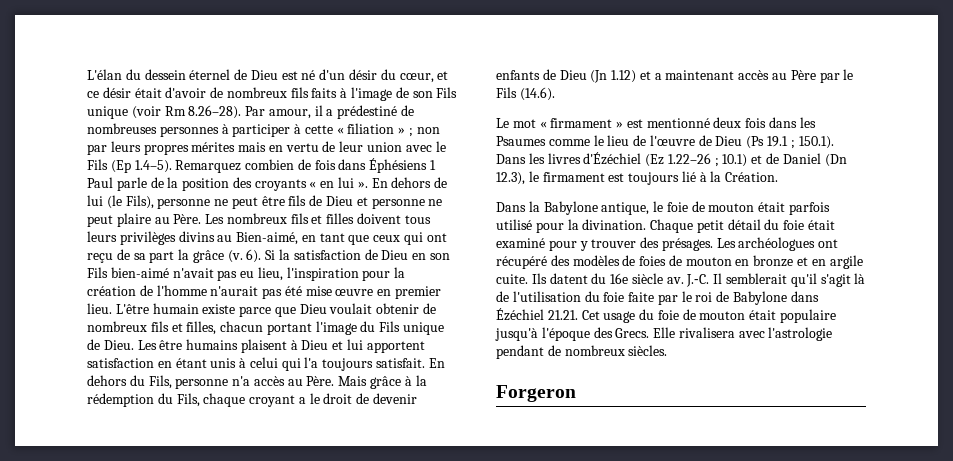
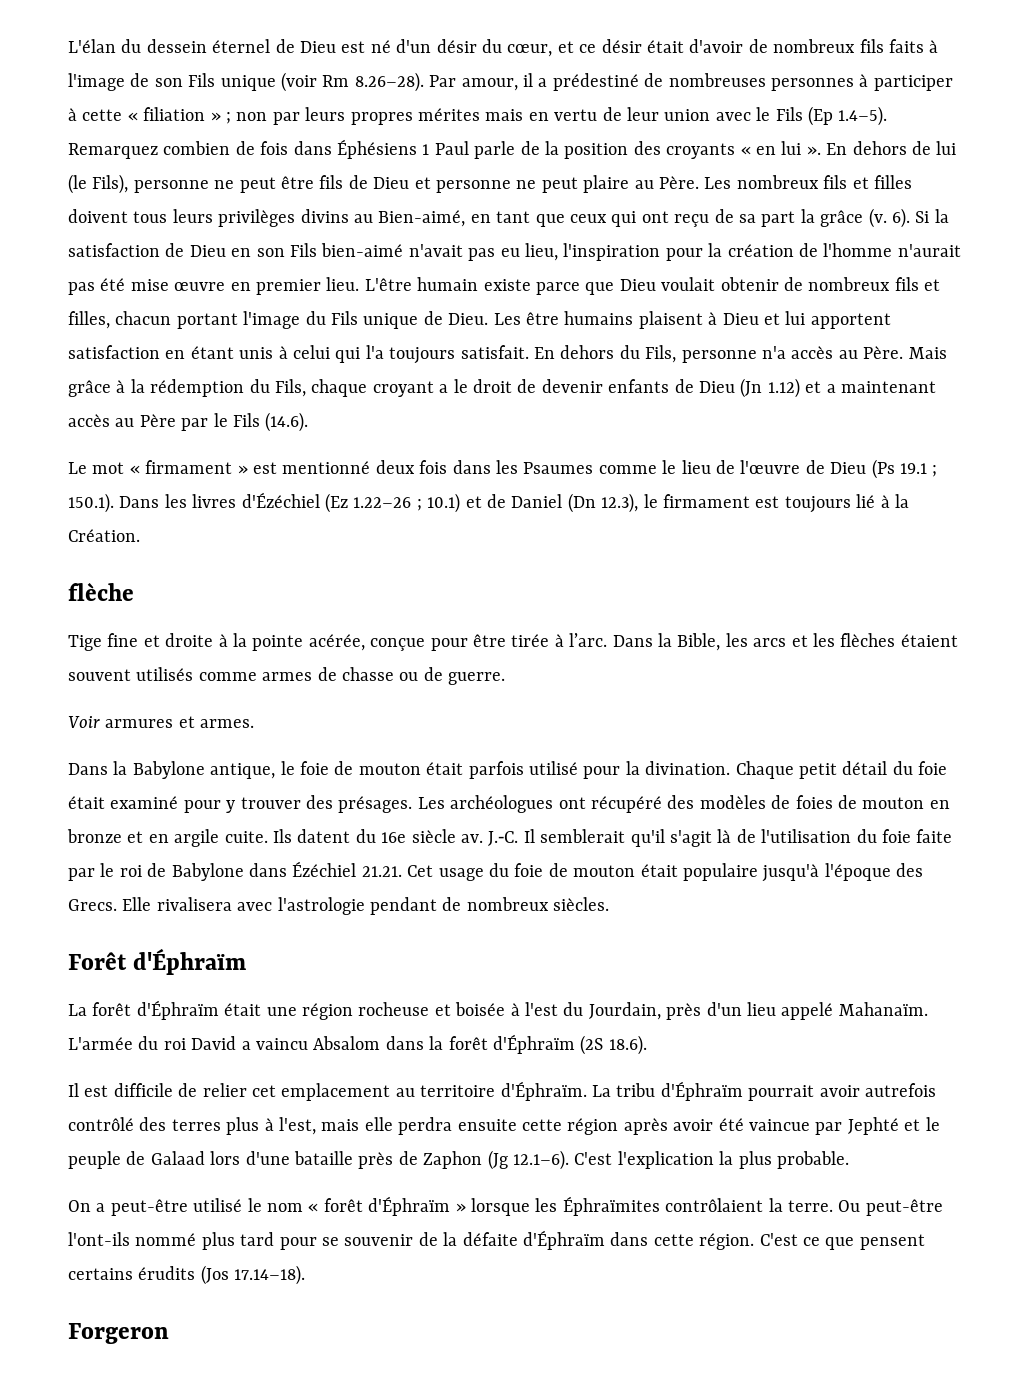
+ flèche
+ Tige fine et droite à la pointe acérée, conçue pour être tirée à l’arc. Dans la Bible, les arcs et les flèches étaient souvent utilisés comme armes de chasse ou de guerre.
+ Voir armures et armes.
+ Forêt d'Éphraïm
+ La forêt d'Éphraïm était une région rocheuse et boisée à l'est du Jourdain, près d'un lieu appelé Mahanaïm. L'armée du roi David a vaincu Absalom dans la forêt d'Éphraïm (2S 18.6).
+ Il est difficile de relier cet emplacement au territoire d'Éphraïm. La tribu d'Éphraïm pourrait avoir autrefois contrôlé des terres plus à l'est, mais elle perdra ensuite cette région après avoir été vaincue par Jephté et le peuple de Galaad lors d'une bataille près de Zaphon (Jg 12.1–6). C'est l'explication la plus probable.
+ On a peut-être utilisé le nom « forêt d'Éphraïm » lorsque les Éphraïmites contrôlaient la terre. Ou peut-être l'ont-ils nommé plus tard pour se souvenir de la défaite d'Éphraïm dans cette région. C'est ce que pensent certains érudits (Jos 17.14–18).

